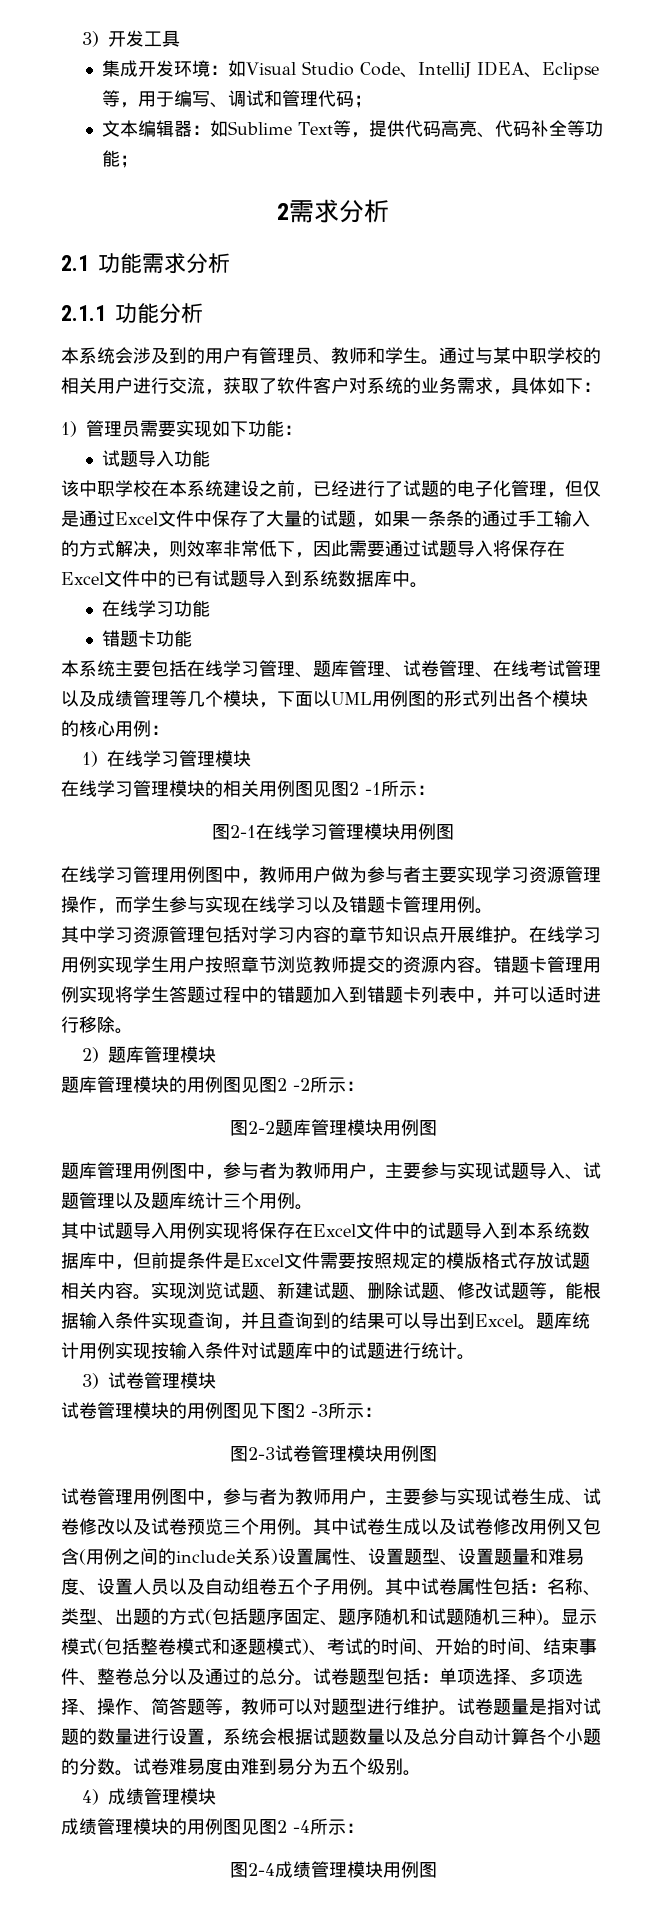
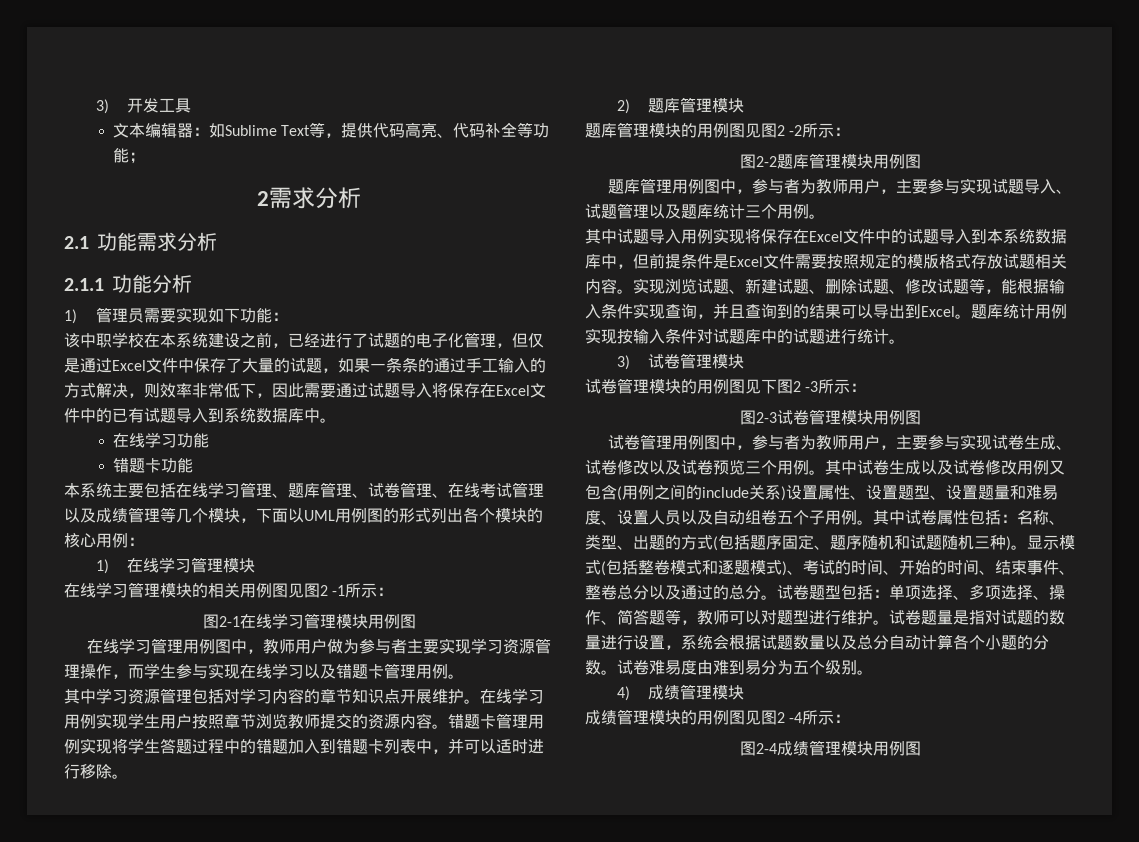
- 集成开发环境：如Visual Studio Code、IntelliJ IDEA、Eclipse等，用于编写、调试和管理代码；
- 本系统会涉及到的用户有管理员、教师和学生。通过与某中职学校的相关用户进行交流，获取了软件客户对系统的业务需求，具体如下：
- 试题导入功能

